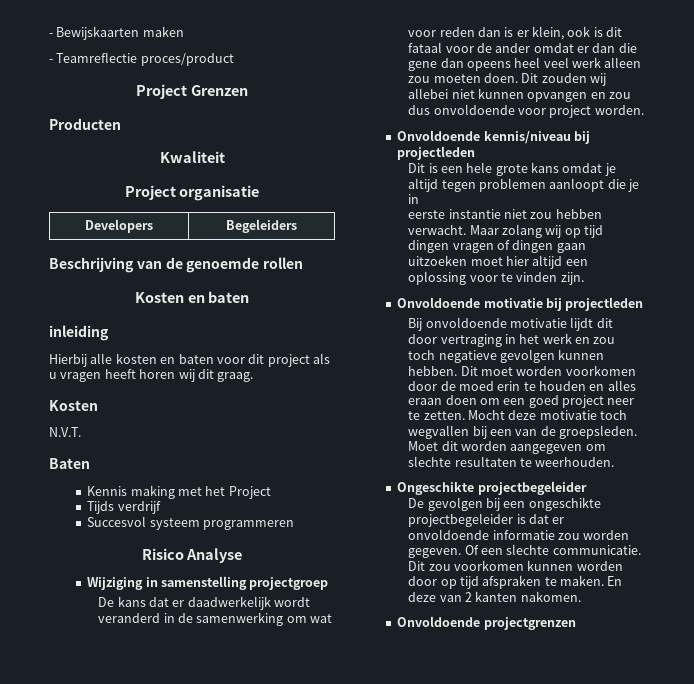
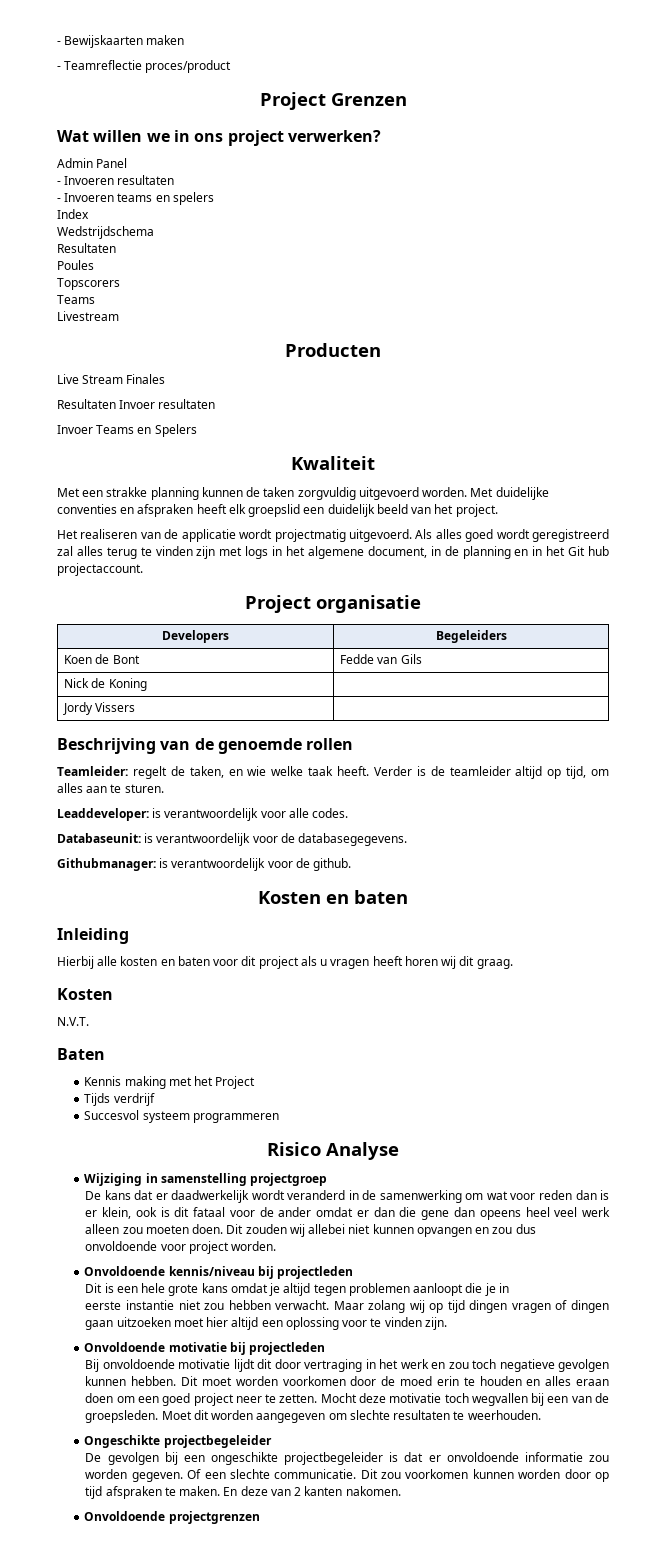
+ Wat willen we in ons project verwerken?
+ Admin Panel
+ - Invoeren resultaten
+ - Invoeren teams en spelers
+ Index
+ Wedstrijdschema
+ Resultaten
+ Poules
+ Topscorers
+ Teams
+ Livestream
  Producten
+ Live Stream Finales
+ Resultaten Invoer resultaten
+ Invoer Teams en Spelers
  Kwaliteit
+ Met een strakke planning kunnen de taken zorgvuldig uitgevoerd worden. Met duidelijke conventies en afspraken heeft elk groepslid een duidelijk beeld van het project.
+ Het realiseren van de applicatie wordt projectmatig uitgevoerd. Als alles goed wordt geregistreerd zal alles terug te vinden zijn met logs in het algemene document, in de planning en in het Git hub projectaccount.
  Project organisatie
  Developers | Begeleiders
+ Koen de Bont | Fedde van Gils
+ Nick de Koning |
+ Jordy Vissers |
+ Teamleider: regelt de taken, en wie welke taak heeft. Verder is de teamleider altijd op tijd, om alles aan te sturen.
+ Leaddeveloper: is verantwoordelijk voor alle codes.
+ Databaseunit: is verantwoordelijk voor de databasegegevens.
+ Githubmanager: is verantwoordelijk voor de github.
- inleiding
+ Inleiding

